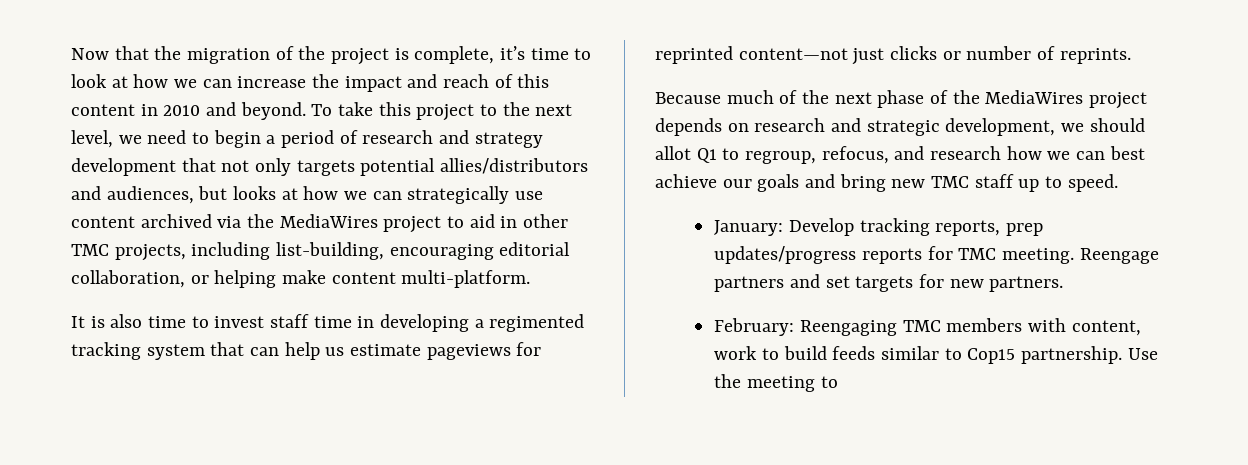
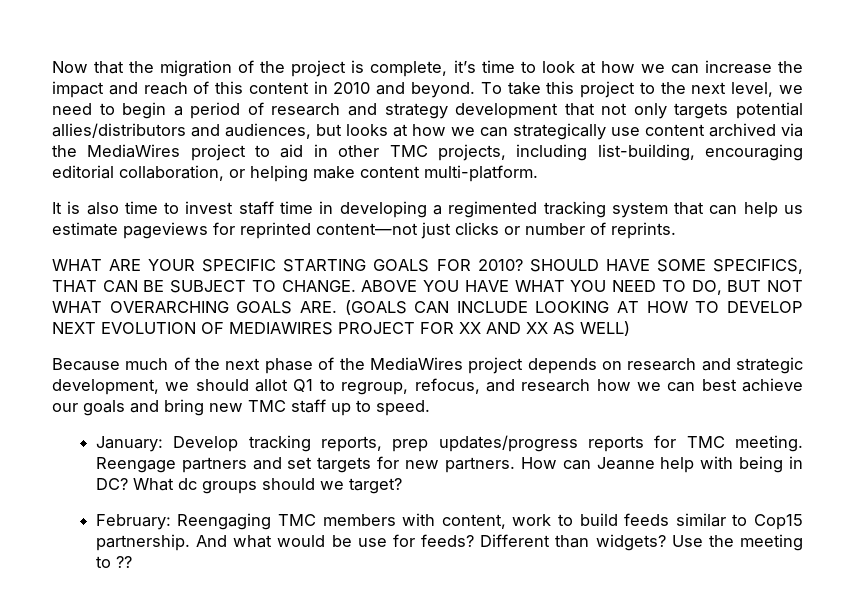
+ WHAT ARE YOUR SPECIFIC STARTING GOALS FOR 2010? SHOULD HAVE SOME SPECIFICS, THAT CAN BE SUBJECT TO CHANGE. ABOVE YOU HAVE WHAT YOU NEED TO DO, BUT NOT WHAT OVERARCHING GOALS ARE. (GOALS CAN INCLUDE LOOKING AT HOW TO DEVELOP NEXT EVOLUTION OF MEDIAWIRES PROJECT FOR XX AND XX AS WELL)
+ How can Jeanne help with being in DC? What dc groups should we target?
+ And what would be use for feeds? Different than widgets?
- Use the meeting to
+ Use the meeting to ??

